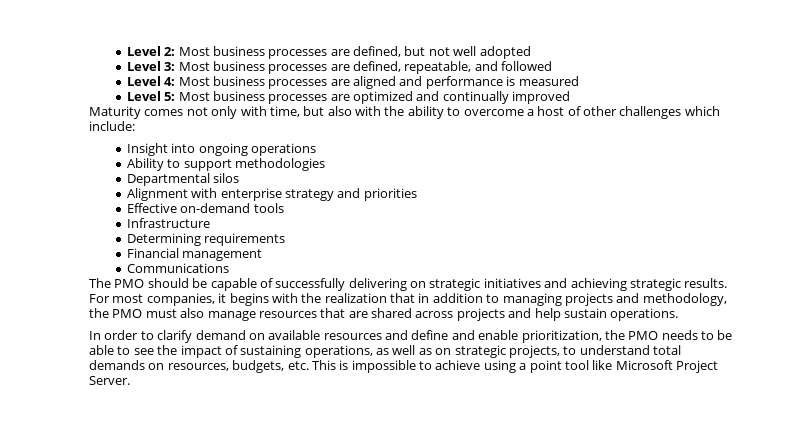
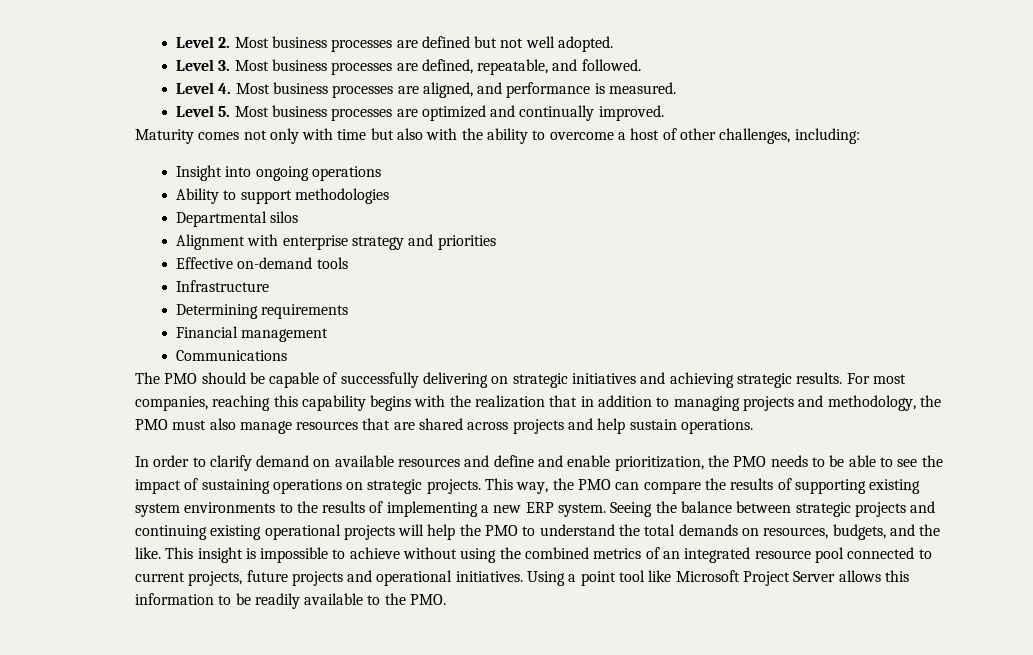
- Level 2: Most business processes are defined, but not well adopted
- Level 3: Most business processes are defined, repeatable, and followed
- Level 4: Most business processes are aligned and performance is measured
- Level 5: Most business processes are optimized and continually improved
+ Level 2. Most business processes are defined but not well adopted.
+ Level 3. Most business processes are defined, repeatable, and followed.
+ Level 4. Most business processes are aligned, and performance is measured.
+ Level 5. Most business processes are optimized and continually improved.
- Maturity comes not only with time, but also with the ability to overcome a host of other challenges which include:
+ Maturity comes not only with time but also with the ability to overcome a host of other challenges, including:
- For most companies, it begins with the realization that in addition to managing projects and methodology, the PMO must also manage resources that are shared across projects and help sustain operations.
+ For most companies, reaching this capability begins with the realization that in addition to managing projects and methodology, the PMO must also manage resources that are shared across projects and help sustain operations.
- In order to clarify demand on available resources and define and enable prioritization, the PMO needs to be able to see the impact of sustaining operations, as well as on strategic projects, to understand total demands on resources, budgets, etc. This is impossible to achieve using a point tool like Microsoft Project Server.
+ In order to clarify demand on available resources and define and enable prioritization, the PMO needs to be able to see the impact of sustaining operations on strategic projects. This way, the PMO can compare the results of supporting existing system environments to the results of implementing a new ERP system. Seeing the balance between strategic projects and continuing existing operational projects will help the PMO to understand the total demands on resources, budgets, and the like. This insight is impossible to achieve without using the combined metrics of an integrated resource pool connected to current projects, future projects and operational initiatives. Using a point tool like Microsoft Project Server allows this information to be readily available to the PMO.

